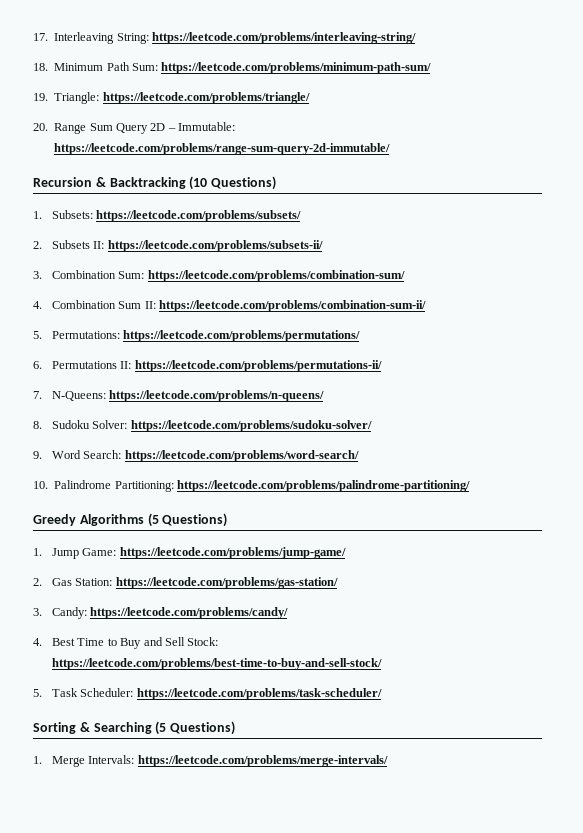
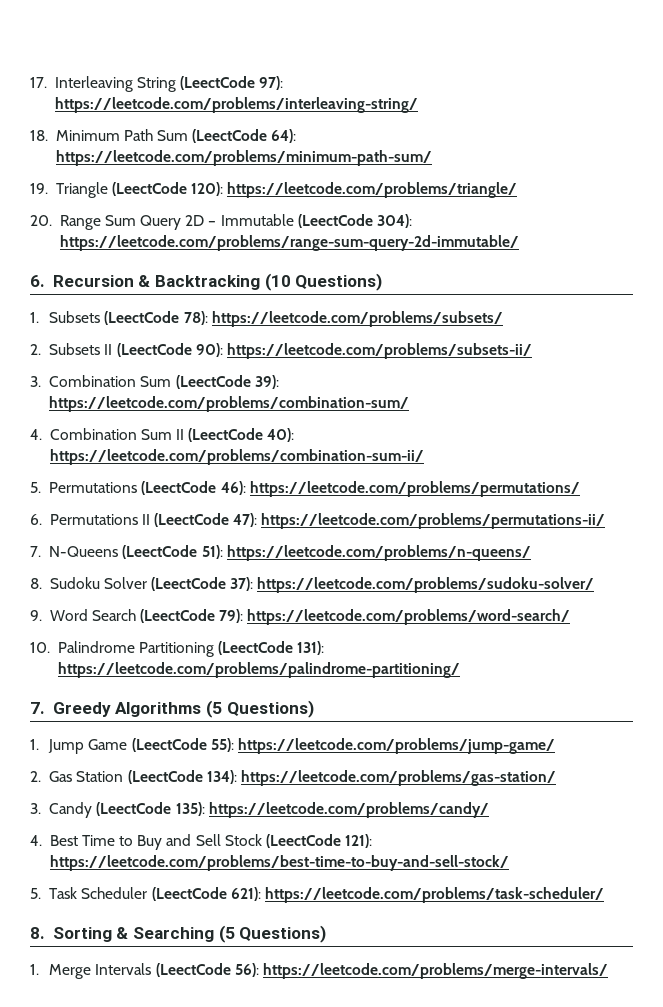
- 17. Interleaving String: https://leetcode.com/problems/interleaving-string/
+ 17. Interleaving String (LeectCode 97): https://leetcode.com/problems/interleaving-string/
- 18. Minimum Path Sum: https://leetcode.com/problems/minimum-path-sum/
+ 18. Minimum Path Sum (LeectCode 64): https://leetcode.com/problems/minimum-path-sum/
- 19. Triangle: https://leetcode.com/problems/triangle/
+ 19. Triangle (LeectCode 120): https://leetcode.com/problems/triangle/
- 20. Range Sum Query 2D – Immutable: https://leetcode.com/problems/range-sum-query-2d-immutable/
+ 20. Range Sum Query 2D – Immutable (LeectCode 304): https://leetcode.com/problems/range-sum-query-2d-immutable/
- Recursion & Backtracking (10 Questions)
+ 6. Recursion & Backtracking (10 Questions)
- 1. Subsets: https://leetcode.com/problems/subsets/
+ 1. Subsets (LeectCode 78): https://leetcode.com/problems/subsets/
- 2. Subsets II: https://leetcode.com/problems/subsets-ii/
+ 2. Subsets II (LeectCode 90): https://leetcode.com/problems/subsets-ii/
- 3. Combination Sum: https://leetcode.com/problems/combination-sum/
+ 3. Combination Sum (LeectCode 39): https://leetcode.com/problems/combination-sum/
- 4. Combination Sum II: https://leetcode.com/problems/combination-sum-ii/
+ 4. Combination Sum II (LeectCode 40): https://leetcode.com/problems/combination-sum-ii/
- 5. Permutations: https://leetcode.com/problems/permutations/
+ 5. Permutations (LeectCode 46): https://leetcode.com/problems/permutations/
- 6. Permutations II: https://leetcode.com/problems/permutations-ii/
+ 6. Permutations II (LeectCode 47): https://leetcode.com/problems/permutations-ii/
- 7. N-Queens: https://leetcode.com/problems/n-queens/
+ 7. N-Queens (LeectCode 51): https://leetcode.com/problems/n-queens/
- 8. Sudoku Solver: https://leetcode.com/problems/sudoku-solver/
+ 8. Sudoku Solver (LeectCode 37): https://leetcode.com/problems/sudoku-solver/
- 9. Word Search: https://leetcode.com/problems/word-search/
+ 9. Word Search (LeectCode 79): https://leetcode.com/problems/word-search/
- 10. Palindrome Partitioning: https://leetcode.com/problems/palindrome-partitioning/
+ 10. Palindrome Partitioning (LeectCode 131): https://leetcode.com/problems/palindrome-partitioning/
- Greedy Algorithms (5 Questions)
+ 7. Greedy Algorithms (5 Questions)
- 1. Jump Game: https://leetcode.com/problems/jump-game/
+ 1. Jump Game (LeectCode 55): https://leetcode.com/problems/jump-game/
- 2. Gas Station: https://leetcode.com/problems/gas-station/
+ 2. Gas Station (LeectCode 134): https://leetcode.com/problems/gas-station/
- 3. Candy: https://leetcode.com/problems/candy/
+ 3. Candy (LeectCode 135): https://leetcode.com/problems/candy/
- 4. Best Time to Buy and Sell Stock: https://leetcode.com/problems/best-time-to-buy-and-sell-stock/
+ 4. Best Time to Buy and Sell Stock (LeectCode 121): https://leetcode.com/problems/best-time-to-buy-and-sell-stock/
- 5. Task Scheduler: https://leetcode.com/problems/task-scheduler/
+ 5. Task Scheduler (LeectCode 621): https://leetcode.com/problems/task-scheduler/
- Sorting & Searching (5 Questions)
+ 8. Sorting & Searching (5 Questions)
- 1. Merge Intervals: https://leetcode.com/problems/merge-intervals/
+ 1. Merge Intervals (LeectCode 56): https://leetcode.com/problems/merge-intervals/

